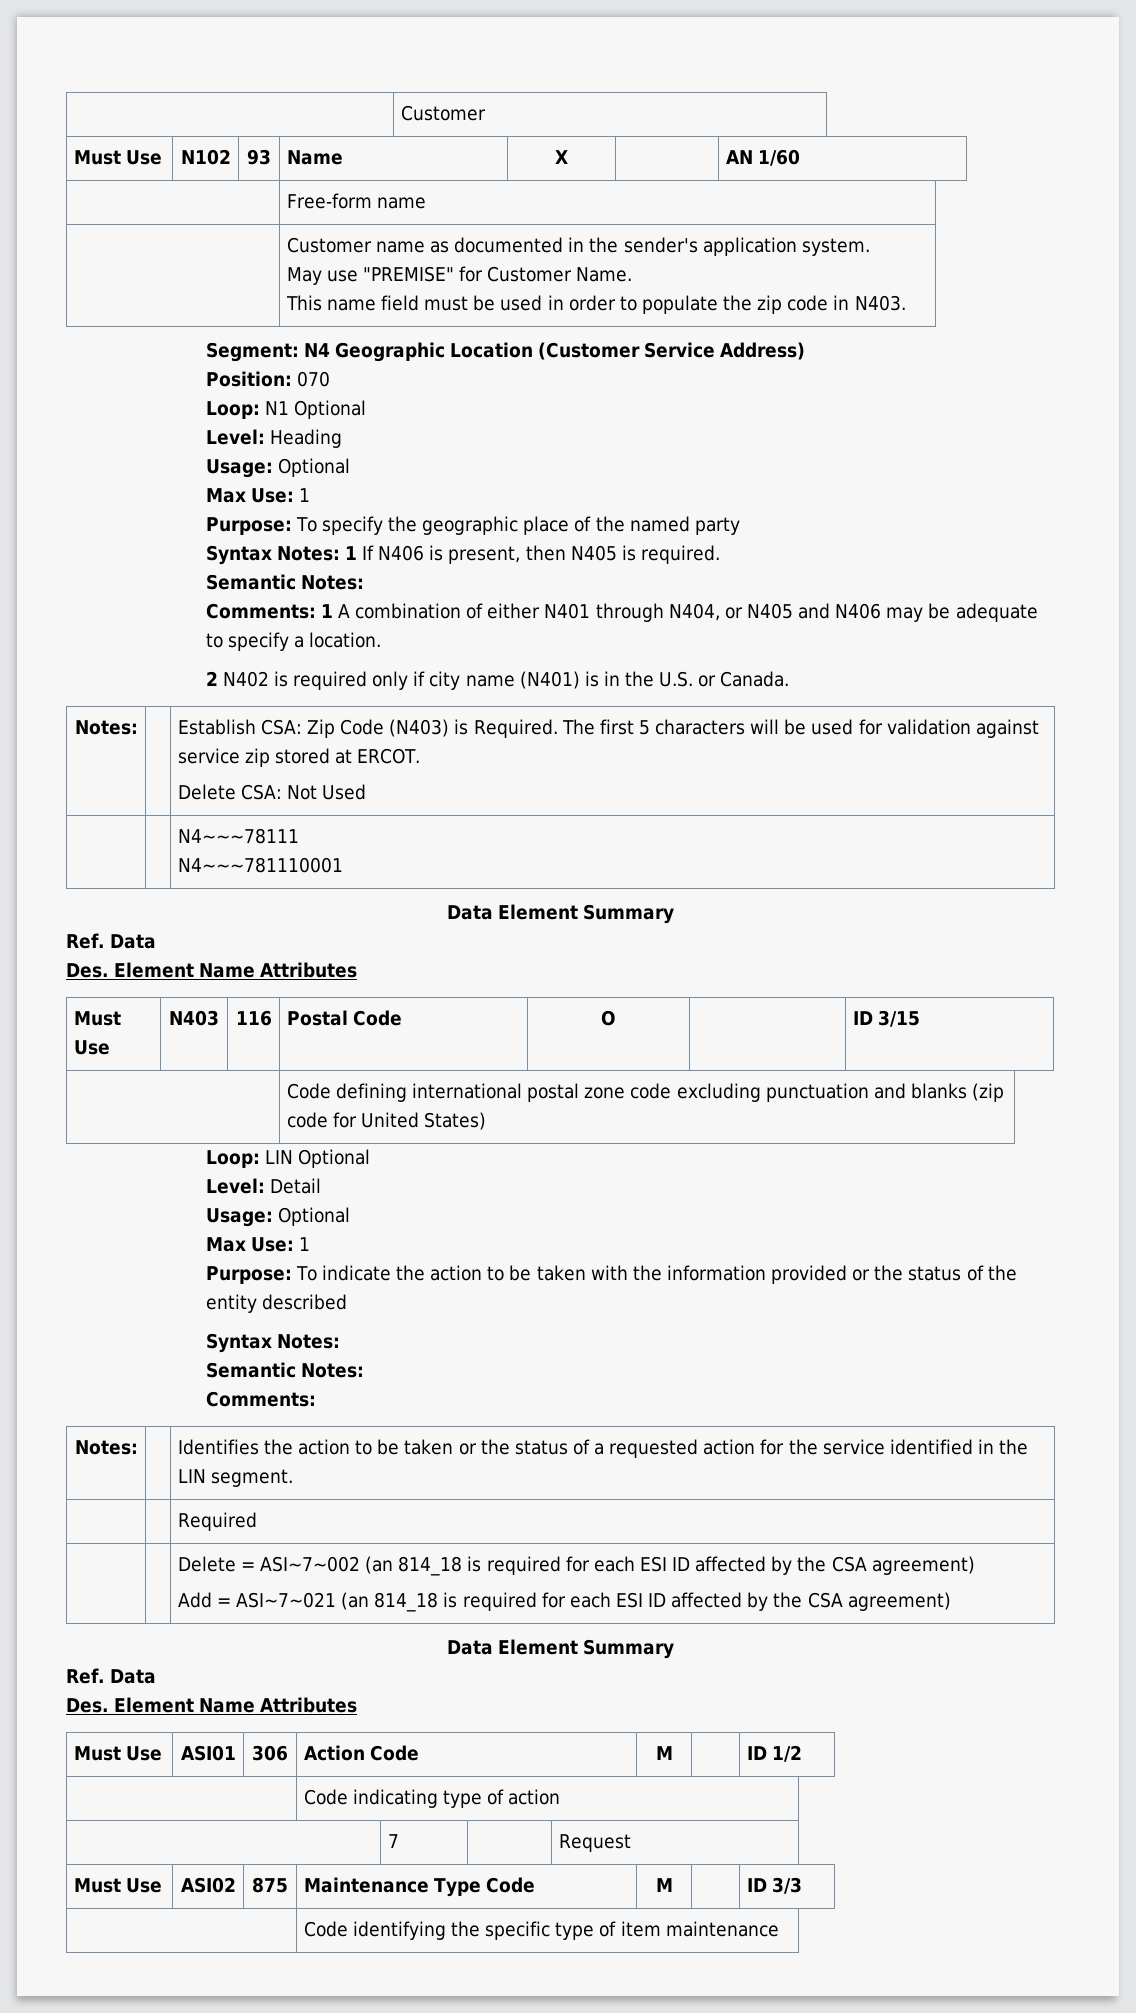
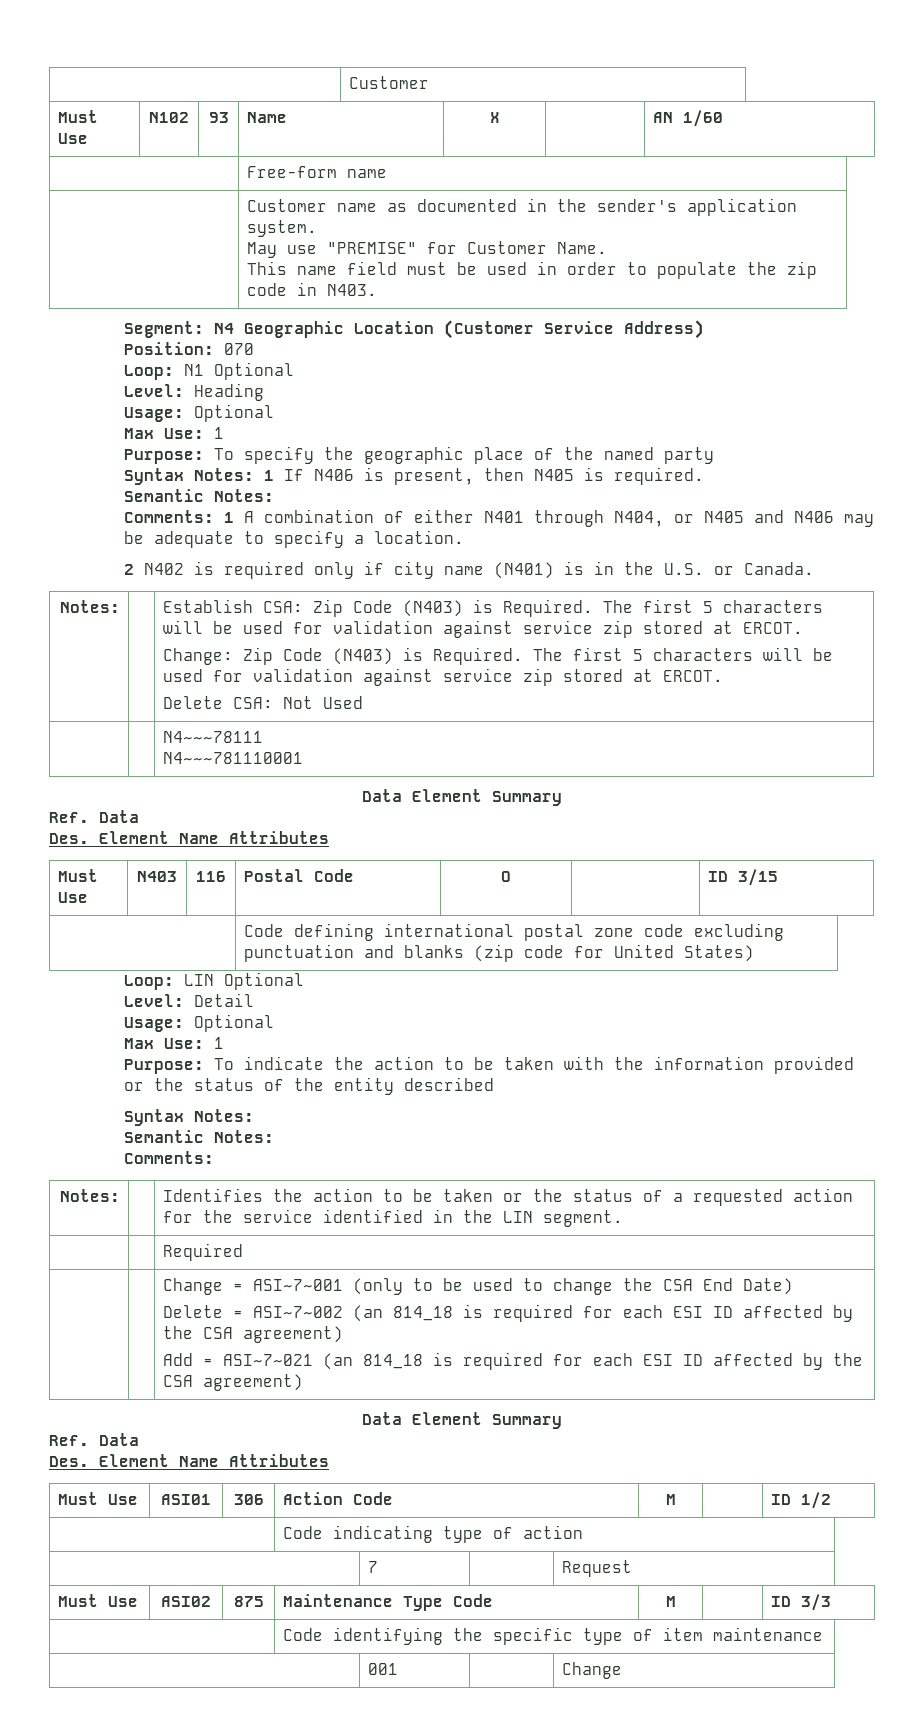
+ Change: Zip Code (N403) is Required. The first 5 characters will be used for validation against service zip stored at ERCOT.
+ Change = ASI~7~001 (only to be used to change the CSA End Date)
+ | 001 | | Change

